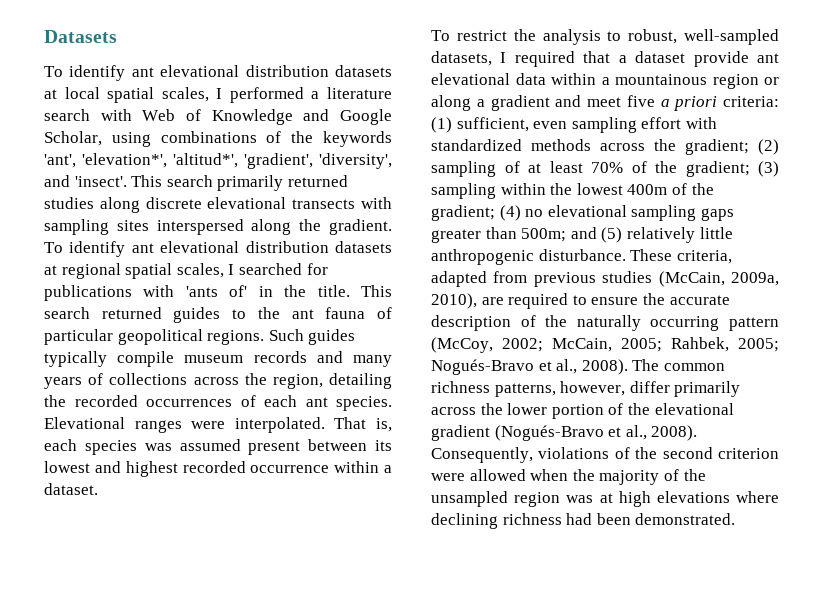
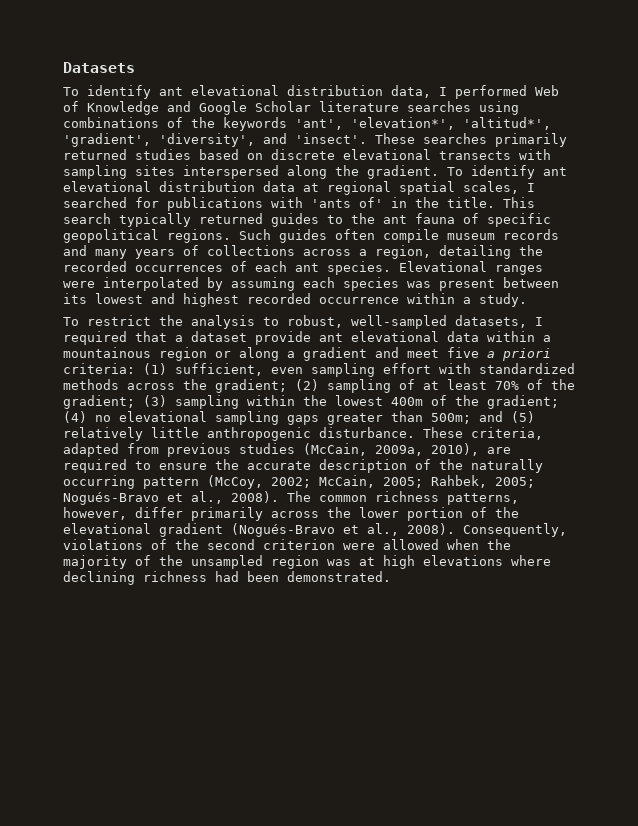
- To identify ant elevational distribution datasets at local spatial scales, I performed a literature search with Web of Knowledge and Google Scholar, using combinations of the keywords 'ant', 'elevation*', 'altitud*', 'gradient', 'diversity', and 'insect'.
+ To identify ant elevational distribution data, I performed Web of Knowledge and Google Scholar literature searches using combinations of the keywords 'ant', 'elevation*', 'altitud*', 'gradient', 'diversity', and 'insect'.
- This search primarily returned studies along discrete elevational transects with sampling sites interspersed along the gradient.
+ These searches primarily returned studies based on discrete elevational transects with sampling sites interspersed along the gradient.
- To identify ant elevational distribution datasets at regional spatial scales, I searched for publications with 'ants of' in the title.
+ To identify ant elevational distribution data at regional spatial scales, I searched for publications with 'ants of' in the title.
- This search returned guides to the ant fauna of particular geopolitical regions.
+ This search typically returned guides to the ant fauna of specific geopolitical regions.
- Such guides typically compile museum records and many years of collections across the region, detailing the recorded occurrences of each ant species.
+ Such guides often compile museum records and many years of collections across a region, detailing the recorded occurrences of each ant species.
- Elevational ranges were interpolated. That is, each species was assumed present between its lowest and highest recorded occurrence within a dataset.
+ Elevational ranges were interpolated by assuming each species was present between its lowest and highest recorded occurrence within a study.

